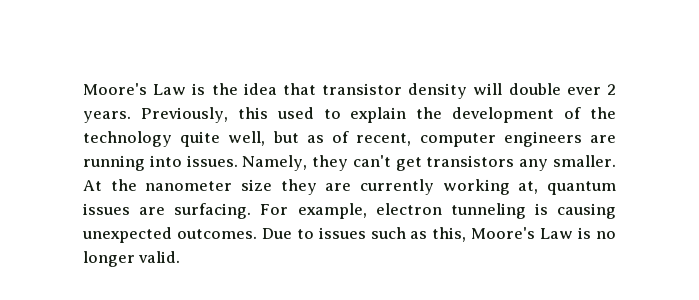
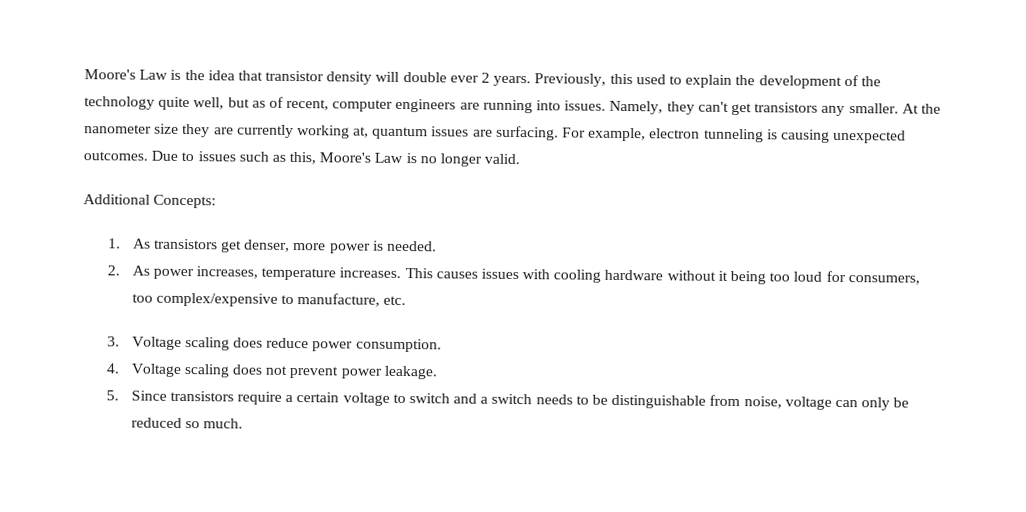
+ Additional Concepts:
+ 1. As transistors get denser, more power is needed.
+ 2. As power increases, temperature increases. This causes issues with cooling hardware without it being too loud for consumers, too complex/expensive to manufacture, etc.
+ 3. Voltage scaling does reduce power consumption.
+ 4. Voltage scaling does not prevent power leakage.
+ 5. Since transistors require a certain voltage to switch and a switch needs to be distinguishable from noise, voltage can only be reduced so much.

